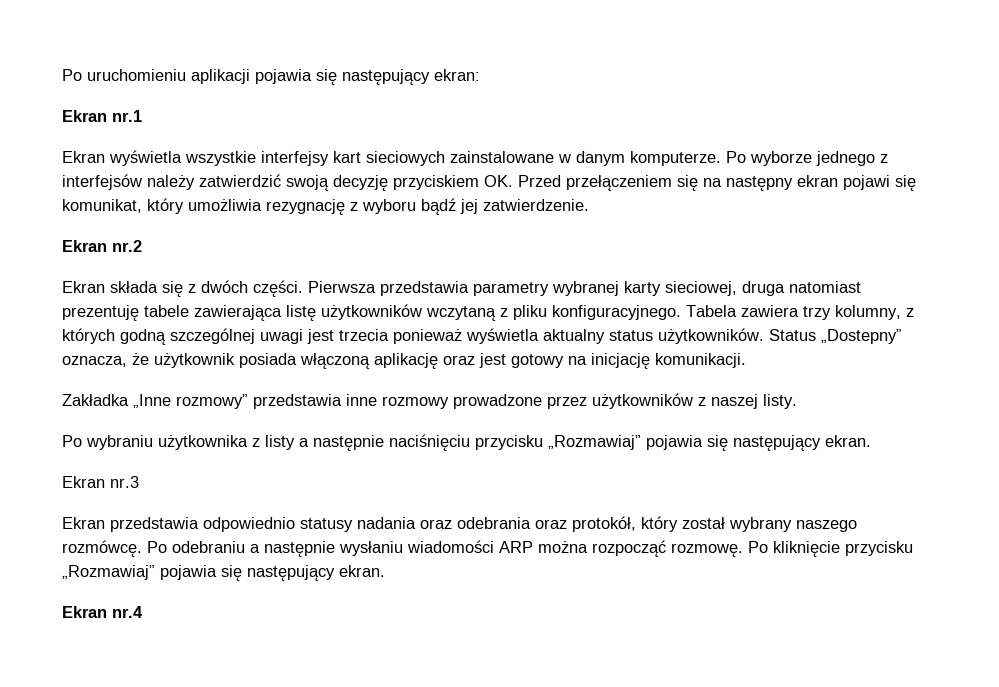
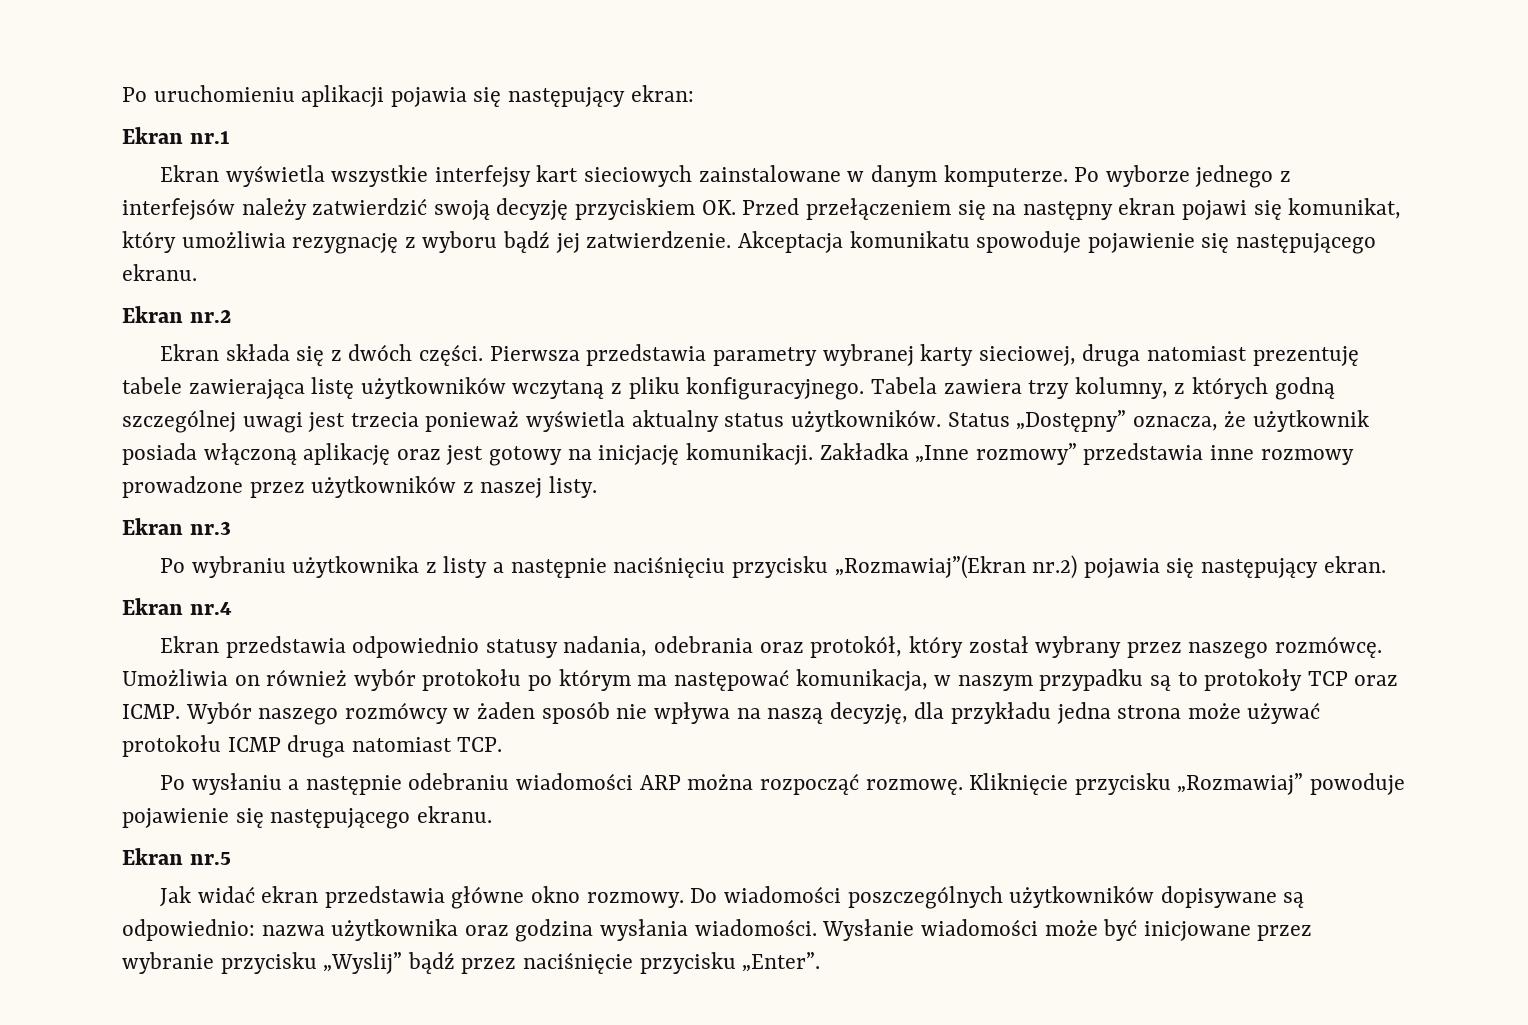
+ Akceptacja komunikatu spowoduje pojawienie się następującego ekranu.
- Status „Dostepny” oznacza, że użytkownik posiada włączoną aplikację oraz jest gotowy na inicjację komunikacji.
- Zakładka „Inne rozmowy” przedstawia inne rozmowy prowadzone przez użytkowników z naszej listy.
+ Status „Dostępny” oznacza, że użytkownik posiada włączoną aplikację oraz jest gotowy na inicjację komunikacji. Zakładka „Inne rozmowy” przedstawia inne rozmowy prowadzone przez użytkowników z naszej listy.
+ Ekran nr.3
- Po wybraniu użytkownika z listy a następnie naciśnięciu przycisku „Rozmawiaj” pojawia się następujący ekran.
- Ekran nr.3
- Ekran przedstawia odpowiednio statusy nadania oraz odebrania oraz protokół, który został wybrany naszego rozmówcę. Po odebraniu a następnie wysłaniu wiadomości ARP można rozpocząć rozmowę. Po kliknięcie przycisku „Rozmawiaj” pojawia się następujący ekran.
+ Po wybraniu użytkownika z listy a następnie naciśnięciu przycisku „Rozmawiaj”(Ekran nr.2) pojawia się następujący ekran.
+ Ekran przedstawia odpowiednio statusy nadania, odebrania oraz protokół, który został wybrany przez naszego rozmówcę. Umożliwia on również wybór protokołu po którym ma następować komunikacja, w naszym przypadku są to protokoły TCP oraz ICMP. Wybór naszego rozmówcy w żaden sposób nie wpływa na naszą decyzję, dla przykładu jedna strona może używać protokołu ICMP druga natomiast TCP.
+ Po wysłaniu a następnie odebraniu wiadomości ARP można rozpocząć rozmowę. Kliknięcie przycisku „Rozmawiaj” powoduje pojawienie się następującego ekranu.
+ Ekran nr.5
+ Jak widać ekran przedstawia główne okno rozmowy. Do wiadomości poszczególnych użytkowników dopisywane są odpowiednio: nazwa użytkownika oraz godzina wysłania wiadomości. Wysłanie wiadomości może być inicjowane przez wybranie przycisku „Wyslij” bądź przez naciśnięcie przycisku „Enter”.

